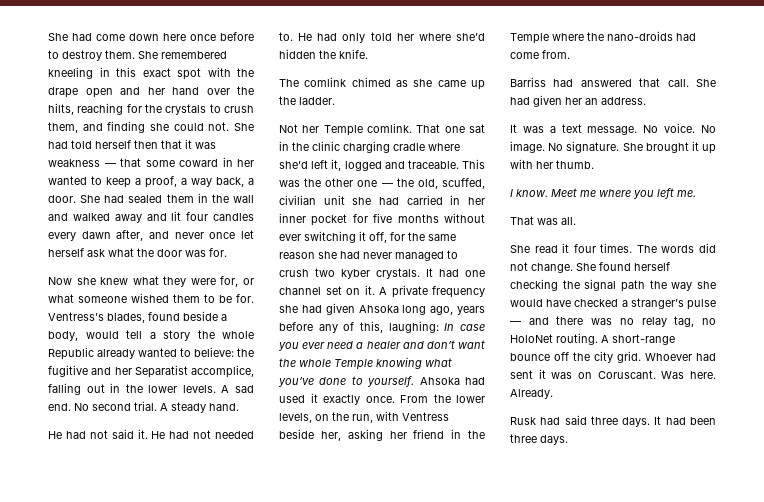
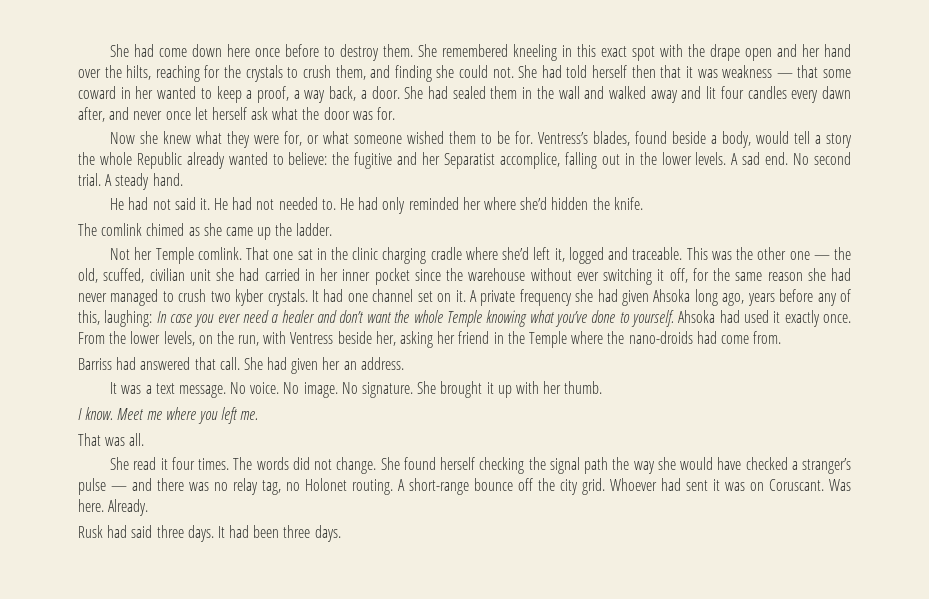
- He had only told her where she’d hidden the knife.
+ He had only reminded her where she’d hidden the knife.
- This was the other one — the old, scuffed, civilian unit she had carried in her inner pocket for five months without ever switching it off, for the same reason she had never managed to crush two kyber crystals.
+ This was the other one — the old, scuffed, civilian unit she had carried in her inner pocket since the warehouse without ever switching it off, for the same reason she had never managed to crush two kyber crystals.
- She found herself checking the signal path the way she would have checked a stranger’s pulse — and there was no relay tag, no HoloNet routing.
+ She found herself checking the signal path the way she would have checked a stranger’s pulse — and there was no relay tag, no Holonet routing.

